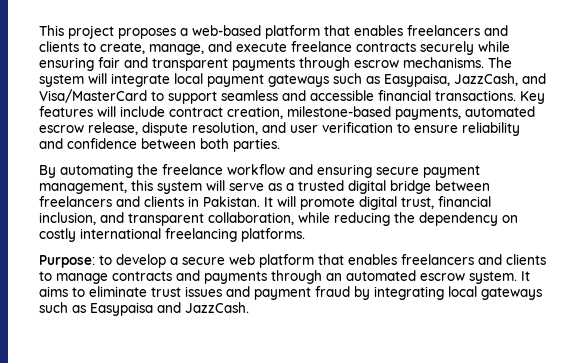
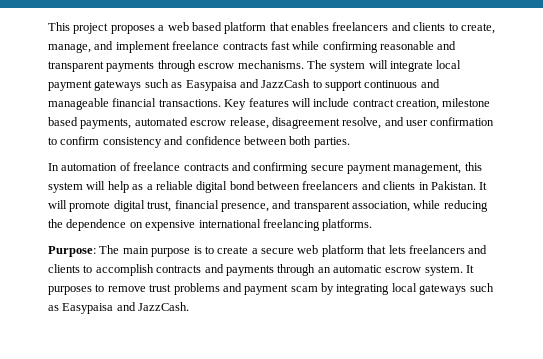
- This project proposes a web-based platform that enables freelancers and clients to create, manage, and execute freelance contracts securely while ensuring fair and transparent payments through escrow mechanisms.
+ This project proposes a web based platform that enables freelancers and clients to create, manage, and implement freelance contracts fast while confirming reasonable and transparent payments through escrow mechanisms.
- The system will integrate local payment gateways such as Easypaisa, JazzCash, and Visa/MasterCard to support seamless and accessible financial transactions.
+ The system will integrate local payment gateways such as Easypaisa and JazzCash to support continuous and manageable financial transactions.
- Key features will include contract creation, milestone-based payments, automated escrow release, dispute resolution, and user verification to ensure reliability and confidence between both parties.
+ Key features will include contract creation, milestone based payments, automated escrow release, disagreement resolve, and user confirmation to confirm consistency and confidence between both parties.
- By automating the freelance workflow and ensuring secure payment management, this system will serve as a trusted digital bridge between freelancers and clients in Pakistan.
+ In automation of freelance contracts and confirming secure payment management, this system will help as a reliable digital bond between freelancers and clients in Pakistan.
- It will promote digital trust, financial inclusion, and transparent collaboration, while reducing the dependency on costly international freelancing platforms.
+ It will promote digital trust, financial presence, and transparent association, while reducing the dependence on expensive international freelancing platforms.
- Purpose: to develop a secure web platform that enables freelancers and clients to manage contracts and payments through an automated escrow system.
+ Purpose: The main purpose is to create a secure web platform that lets freelancers and clients to accomplish contracts and payments through an automatic escrow system.
- It aims to eliminate trust issues and payment fraud by integrating local gateways such as Easypaisa and JazzCash.
+ It purposes to remove trust problems and payment scam by integrating local gateways such as Easypaisa and JazzCash.

